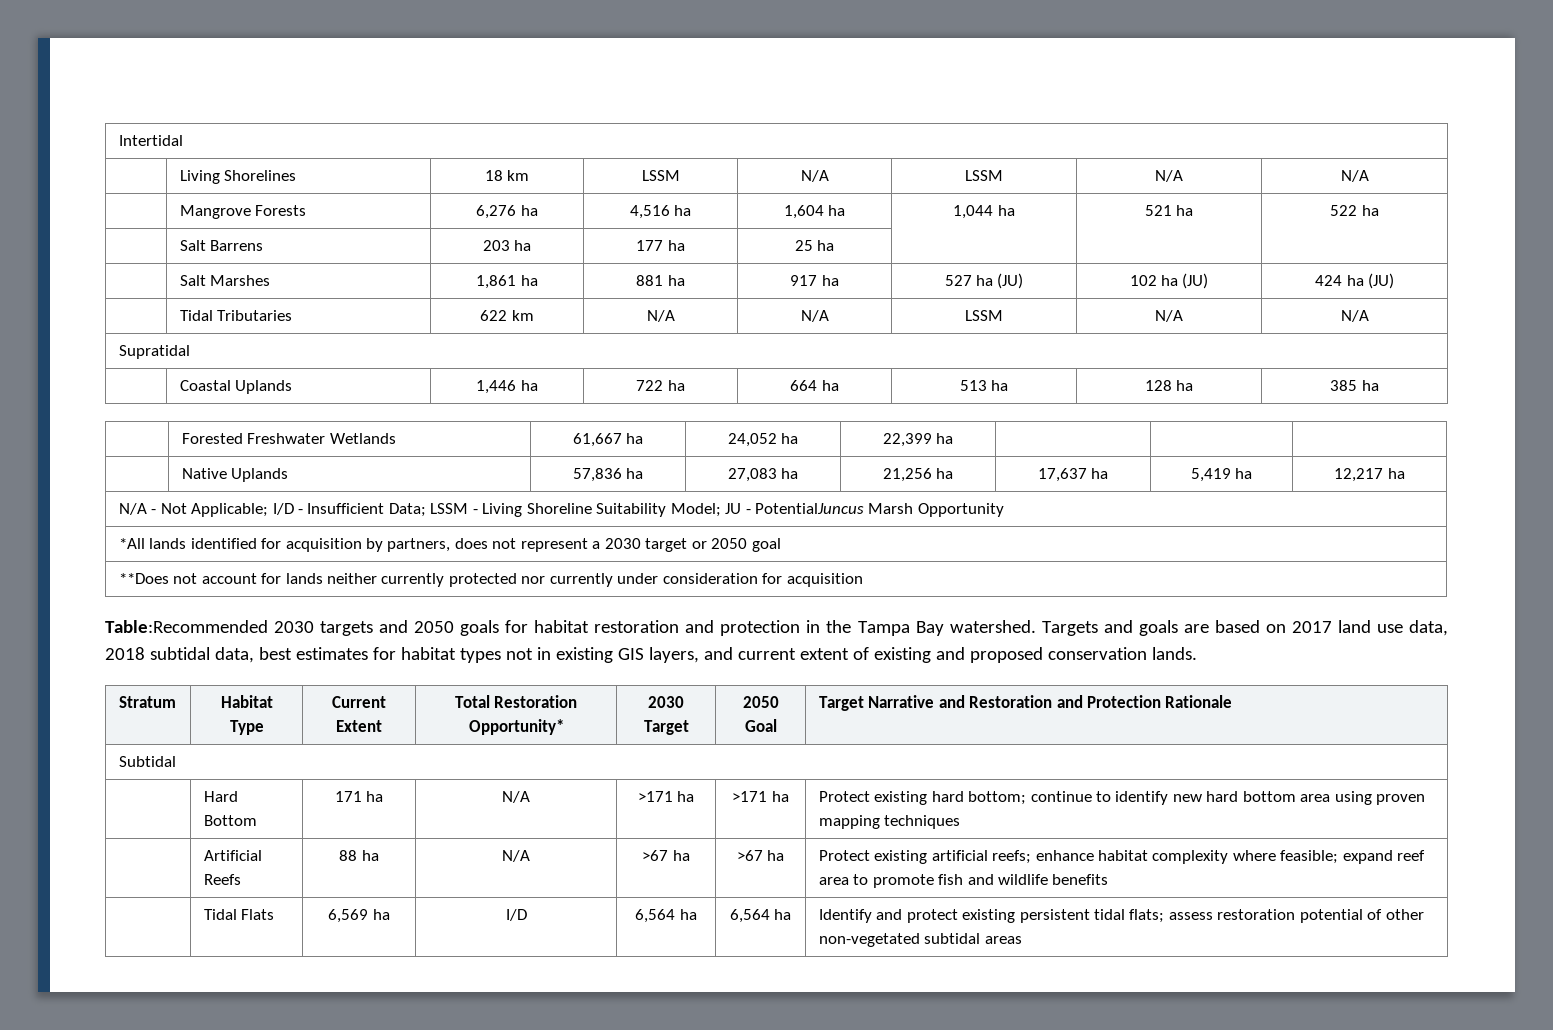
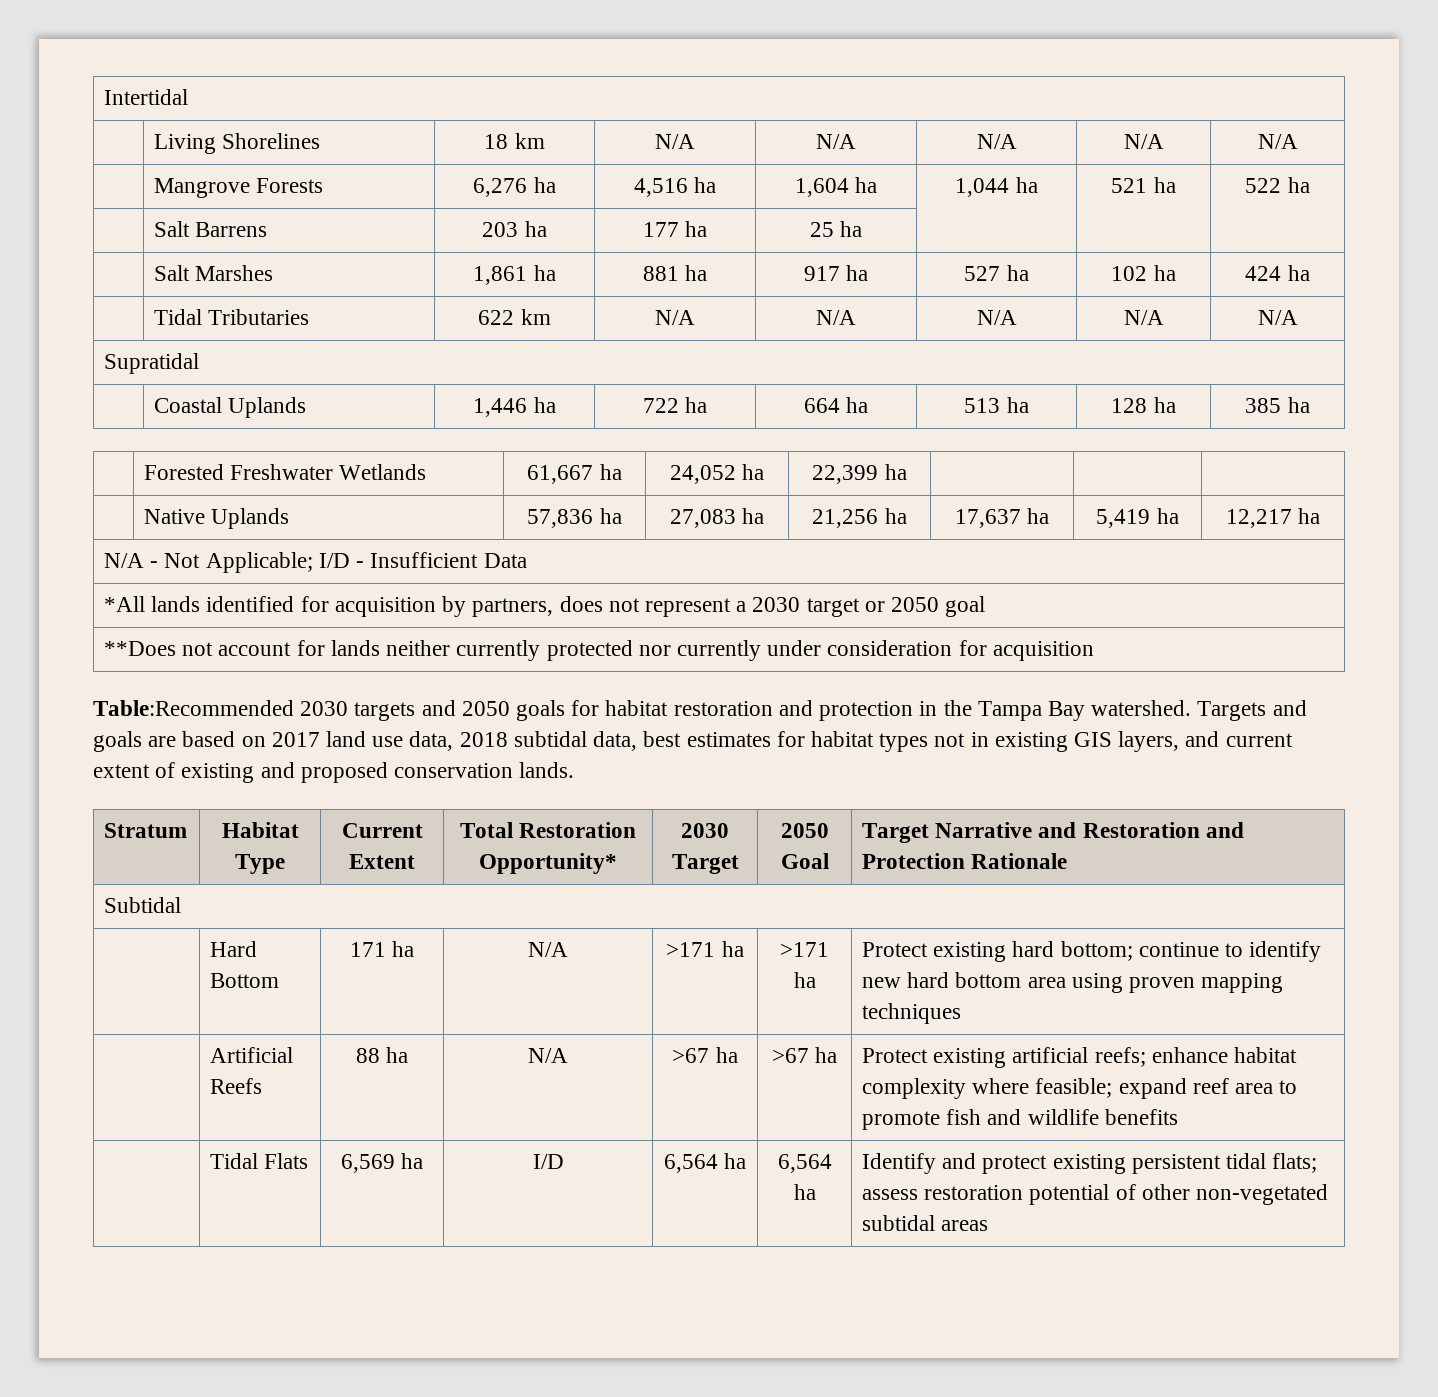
- | Living Shorelines | 18 km | LSSM | N/A | LSSM | N/A | N/A
+ | Living Shorelines | 18 km | N/A | N/A | N/A | N/A | N/A
- | Salt Marshes | 1,861 ha | 881 ha | 917 ha | 527 ha (JU) | 102 ha (JU) | 424 ha (JU)
+ | Salt Marshes | 1,861 ha | 881 ha | 917 ha | 527 ha | 102 ha | 424 ha
- | Tidal Tributaries | 622 km | N/A | N/A | LSSM | N/A | N/A
+ | Tidal Tributaries | 622 km | N/A | N/A | N/A | N/A | N/A
- N/A - Not Applicable; I/D - Insufficient Data; LSSM - Living Shoreline Suitability Model; JU - PotentialJuncus Marsh Opportunity
+ N/A - Not Applicable; I/D - Insufficient Data

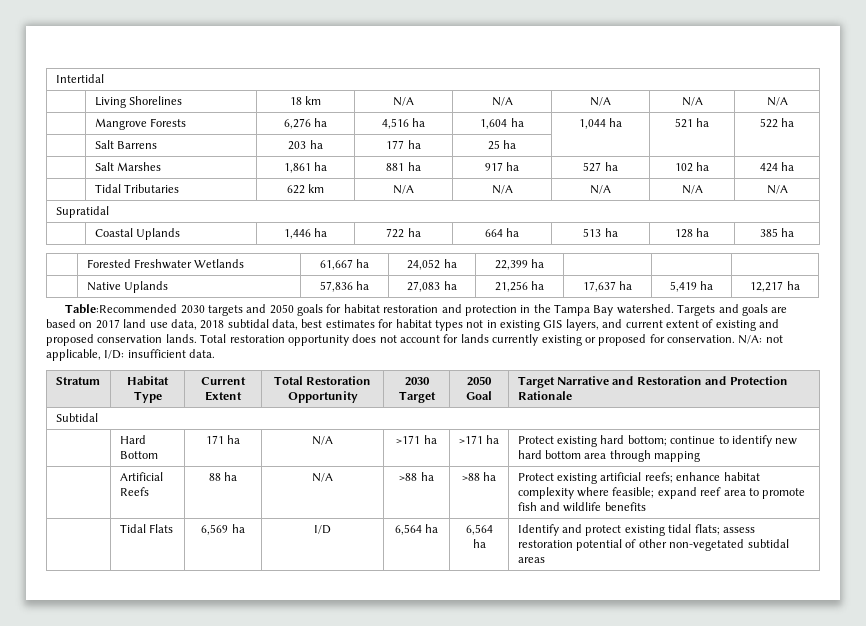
- N/A - Not Applicable; I/D - Insufficient Data
- *All lands identified for acquisition by partners, does not represent a 2030 target or 2050 goal
- **Does not account for lands neither currently protected nor currently under consideration for acquisition
+ Total restoration opportunity does not account for lands currently existing or proposed for conservation. N/A: not applicable, I/D: insufficient data.
- Stratum | Habitat Type | Current Extent | Total Restoration Opportunity* | 2030 Target | 2050 Goal | Target Narrative and Restoration and Protection Rationale
+ Stratum | Habitat Type | Current Extent | Total Restoration Opportunity | 2030 Target | 2050 Goal | Target Narrative and Restoration and Protection Rationale
- | Hard Bottom | 171 ha | N/A | >171 ha | >171 ha | Protect existing hard bottom; continue to identify new hard bottom area using proven mapping techniques
+ | Hard Bottom | 171 ha | N/A | >171 ha | >171 ha | Protect existing hard bottom; continue to identify new hard bottom area through mapping
- | Artificial Reefs | 88 ha | N/A | >67 ha | >67 ha | Protect existing artificial reefs; enhance habitat complexity where feasible; expand reef area to promote fish and wildlife benefits
+ | Artificial Reefs | 88 ha | N/A | >88 ha | >88 ha | Protect existing artificial reefs; enhance habitat complexity where feasible; expand reef area to promote fish and wildlife benefits
- | Tidal Flats | 6,569 ha | I/D | 6,564 ha | 6,564 ha | Identify and protect existing persistent tidal flats; assess restoration potential of other non-vegetated subtidal areas
+ | Tidal Flats | 6,569 ha | I/D | 6,564 ha | 6,564 ha | Identify and protect existing tidal flats; assess restoration potential of other non-vegetated subtidal areas

